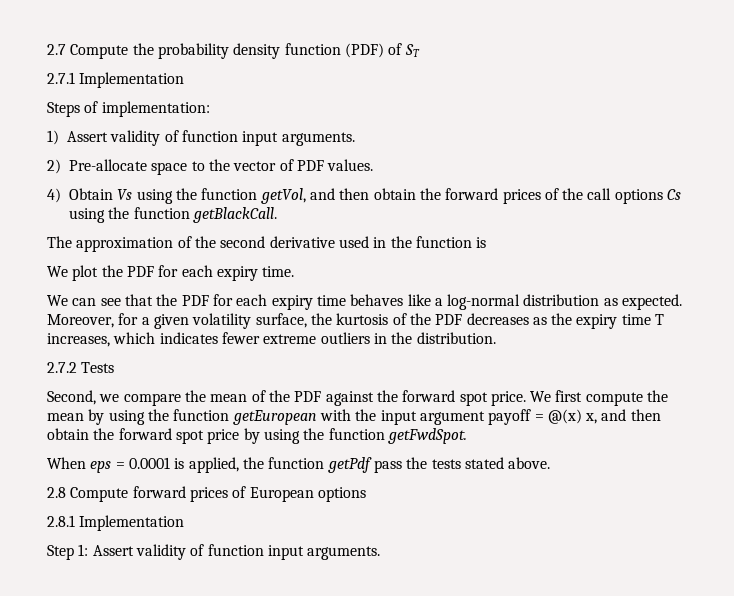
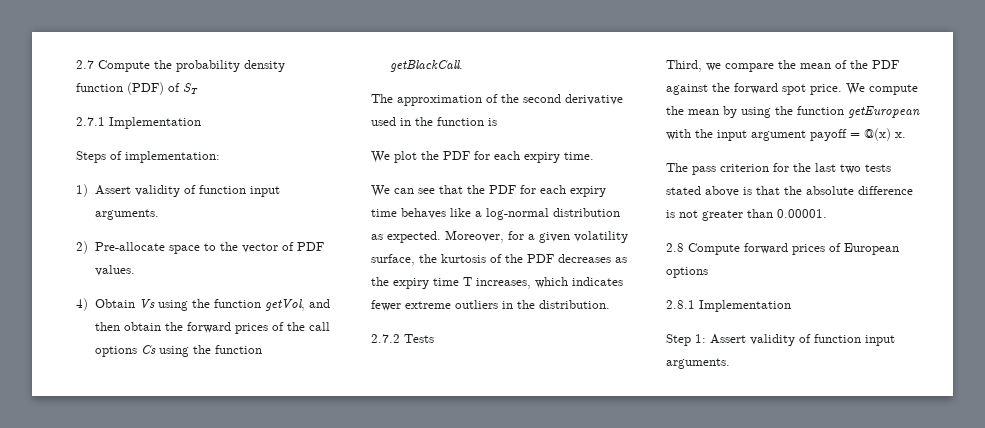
- Second, we compare the mean of the PDF against the forward spot price.
+ Third, we compare the mean of the PDF against the forward spot price.
- We first compute the mean by using the function getEuropean with the input argument payoff = @(x) x, and then obtain the forward spot price by using the function getFwdSpot.
- When eps = 0.0001 is applied, the function getPdf pass the tests stated above.
+ We compute the mean by using the function getEuropean with the input argument payoff = @(x) x.
+ The pass criterion for the last two tests stated above is that the absolute difference is not greater than 0.00001.

